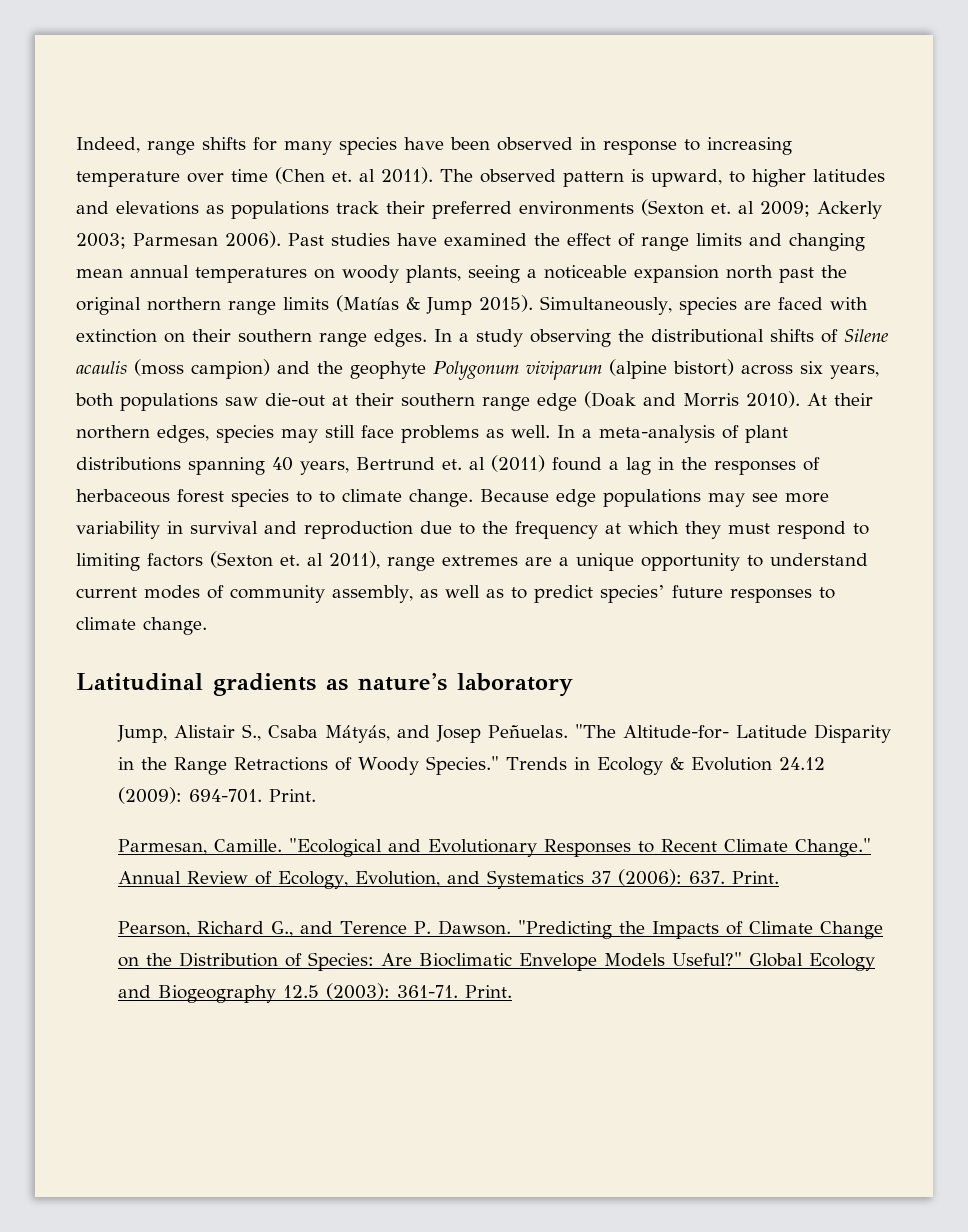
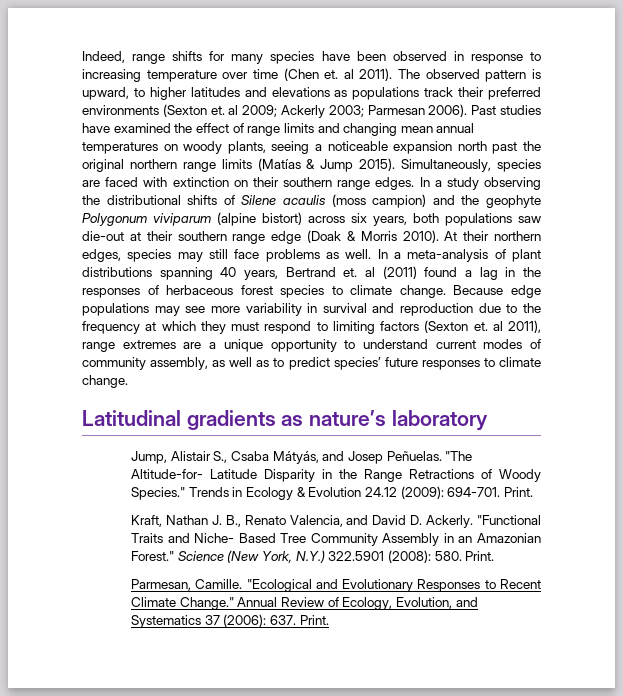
- In a study observing the distributional shifts of Silene acaulis (moss campion) and the geophyte Polygonum viviparum (alpine bistort) across six years, both populations saw die-out at their southern range edge (Doak and Morris 2010).
+ In a study observing the distributional shifts of Silene acaulis (moss campion) and the geophyte Polygonum viviparum (alpine bistort) across six years, both populations saw die-out at their southern range edge (Doak & Morris 2010).
- In a meta-analysis of plant distributions spanning 40 years, Bertrund et. al (2011) found a lag in the responses of herbaceous forest species to to climate change.
+ In a meta-analysis of plant distributions spanning 40 years, Bertrand et. al (2011) found a lag in the responses of herbaceous forest species to climate change.
+ Kraft, Nathan J. B., Renato Valencia, and David D. Ackerly. "Functional Traits and Niche- Based Tree Community Assembly in an Amazonian Forest." Science (New York, N.Y.) 322.5901 (2008): 580. Print.
- Pearson, Richard G., and Terence P. Dawson. "Predicting the Impacts of Climate Change on the Distribution of Species: Are Bioclimatic Envelope Models Useful?" Global Ecology and Biogeography 12.5 (2003): 361-71. Print.

